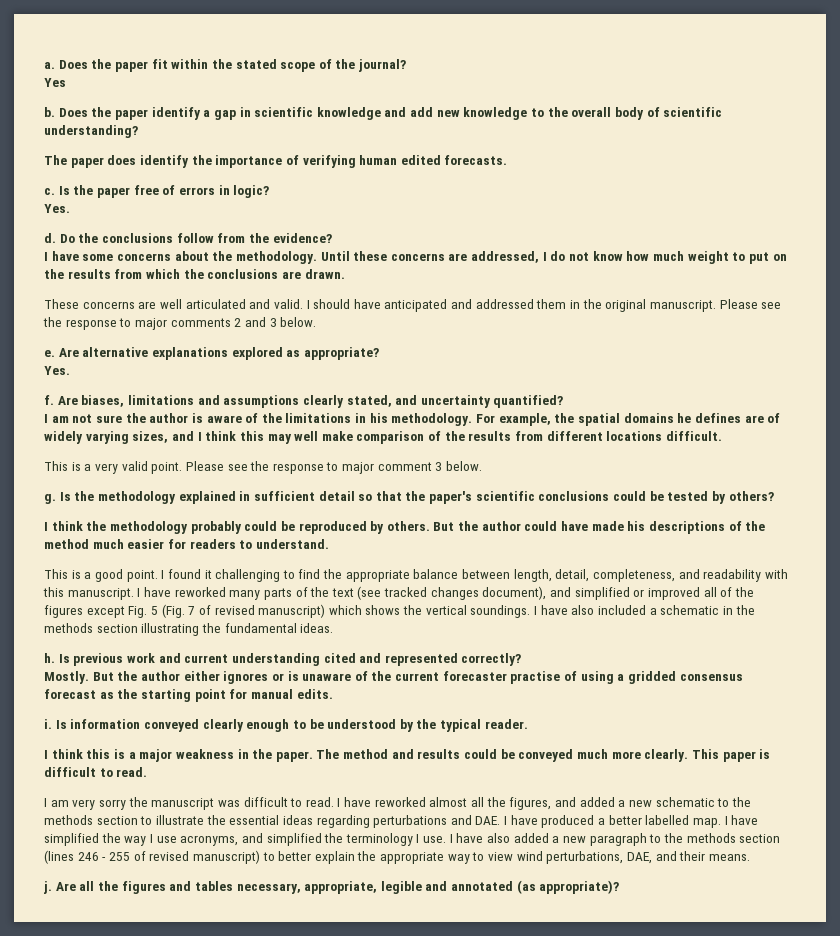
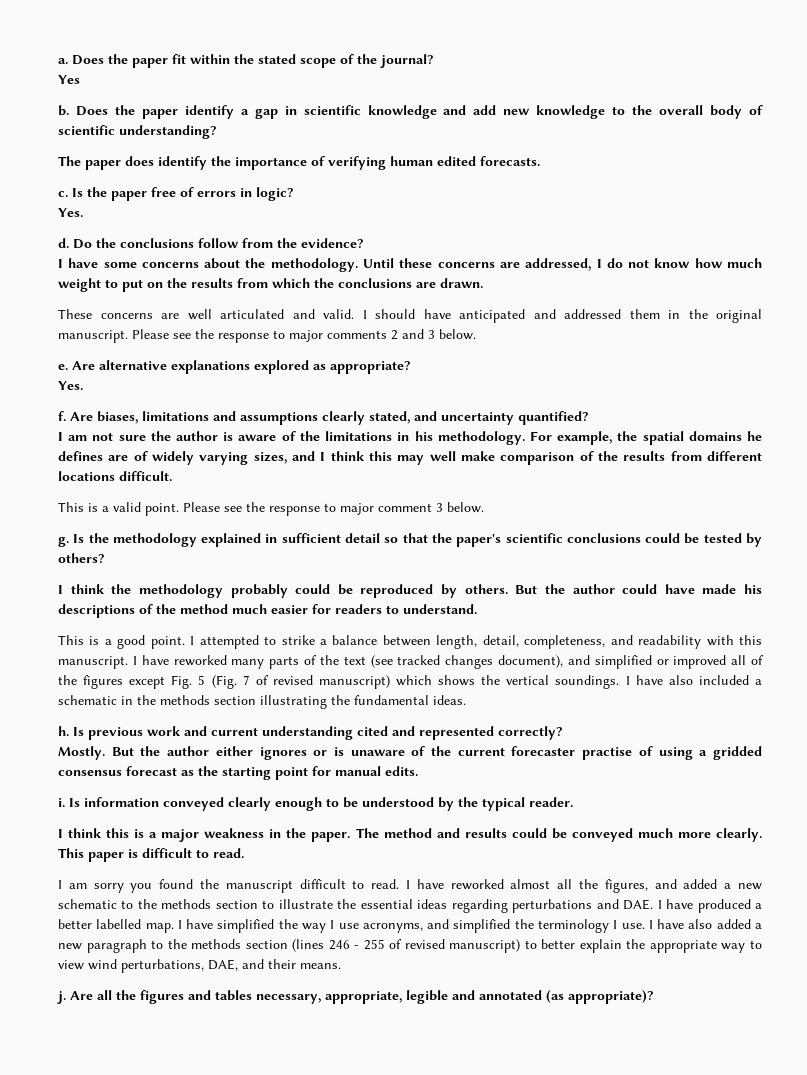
- This is a very valid point.
+ This is a valid point.
- I found it challenging to find the appropriate balance between length, detail, completeness, and readability with this manuscript.
+ I attempted to strike a balance between length, detail, completeness, and readability with this manuscript.
- I am very sorry the manuscript was difficult to read.
+ I am sorry you found the manuscript difficult to read.

